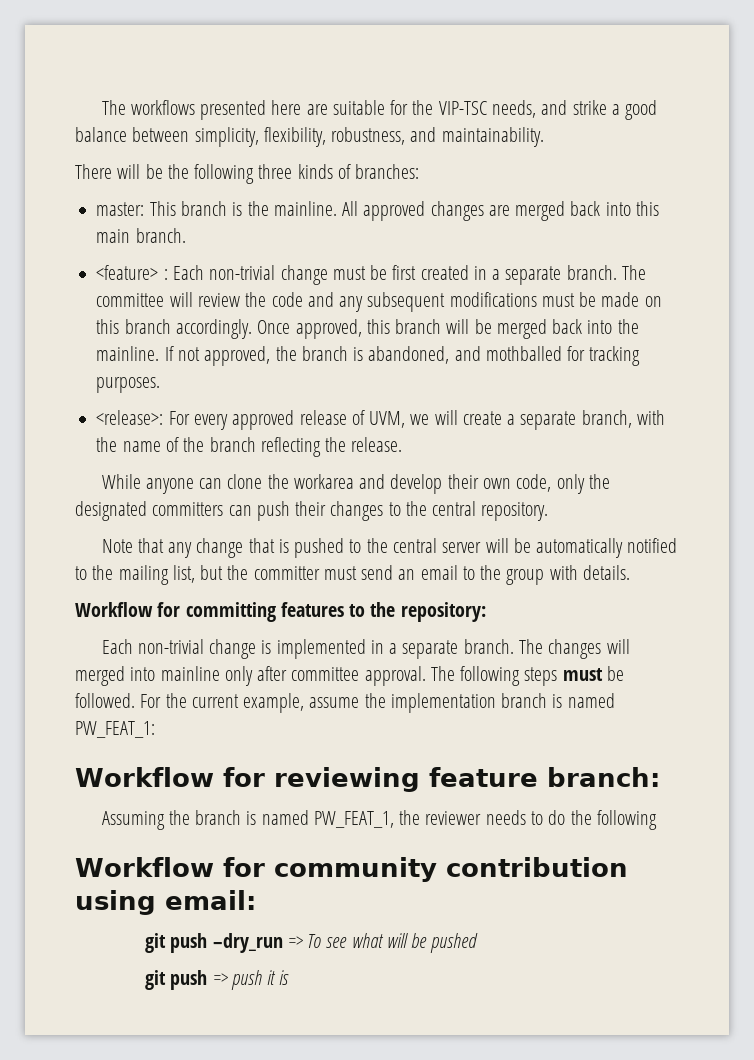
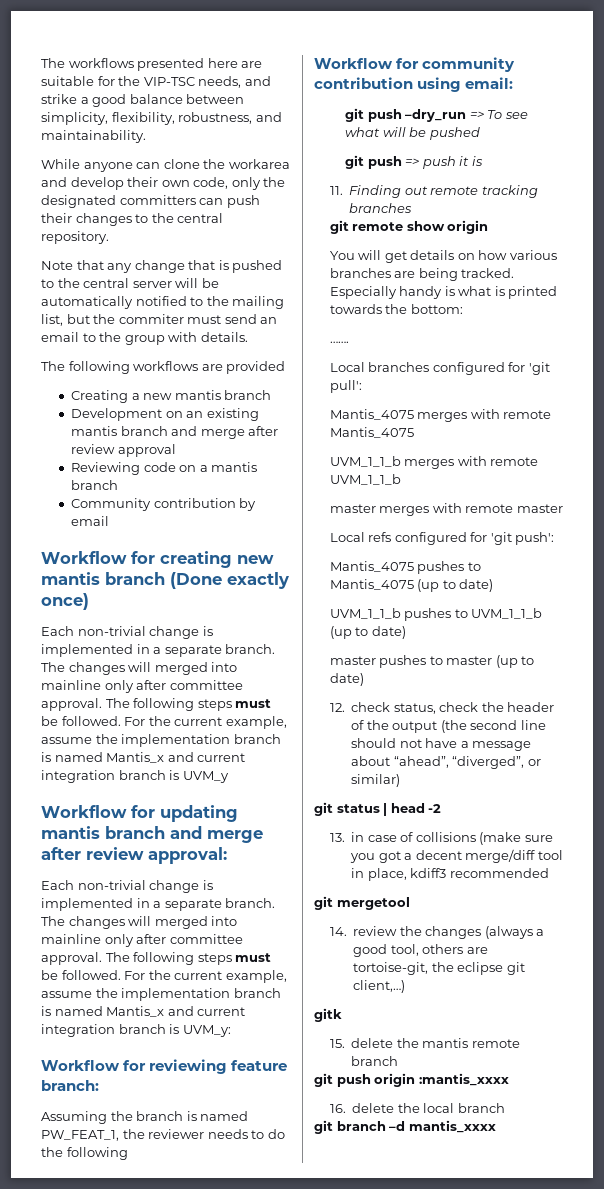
- There will be the following three kinds of branches:
- master: This branch is the mainline. All approved changes are merged back into this main branch.
- <feature> : Each non-trivial change must be first created in a separate branch. The committee will review the code and any subsequent modifications must be made on this branch accordingly. Once approved, this branch will be merged back into the mainline. If not approved, the branch is abandoned, and mothballed for tracking purposes.
- <release>: For every approved release of UVM, we will create a separate branch, with the name of the branch reflecting the release.
- Note that any change that is pushed to the central server will be automatically notified to the mailing list, but the committer must send an email to the group with details.
+ Note that any change that is pushed to the central server will be automatically notified to the mailing list, but the commiter must send an email to the group with details.
- Workflow for committing features to the repository:
+ The following workflows are provided
+ Creating a new mantis branch
+ Development on an existing mantis branch and merge after review approval
+ Reviewing code on a mantis branch
+ Community contribution by email
+ Workflow for creating new mantis branch (Done exactly once)
- For the current example, assume the implementation branch is named PW_FEAT_1:
+ For the current example, assume the implementation branch is named Mantis_x and current integration branch is UVM_y
+ Workflow for updating mantis branch and merge after review approval:
+ Each non-trivial change is implemented in a separate branch. The changes will merged into mainline only after committee approval. The following steps must be followed. For the current example, assume the implementation branch is named Mantis_x and current integration branch is UVM_y:
+ 11. Finding out remote tracking branches
+ git remote show origin
+ You will get details on how various branches are being tracked. Especially handy is what is printed towards the bottom:
+ …….
+ Local branches configured for 'git pull':
+ Mantis_4075 merges with remote Mantis_4075
+ UVM_1_1_b merges with remote UVM_1_1_b
+ master merges with remote master
+ Local refs configured for 'git push':
+ Mantis_4075 pushes to Mantis_4075 (up to date)
+ UVM_1_1_b pushes to UVM_1_1_b (up to date)
+ master pushes to master (up to date)
+ 12. check status, check the header of the output (the second line should not have a message about “ahead”, “diverged”, or similar)
+ git status | head -2
+ 13. in case of collisions (make sure you got a decent merge/diff tool in place, kdiff3 recommended
+ git mergetool
+ 14. review the changes (always a good tool, others are tortoise-git, the eclipse git client,…)
+ gitk
+ 15. delete the mantis remote branch
+ git push origin :mantis_xxxx
+ 16. delete the local branch
+ git branch –d mantis_xxxx

